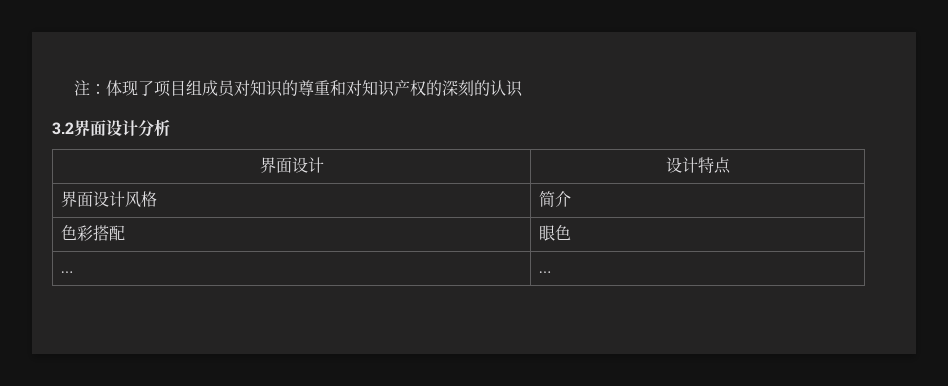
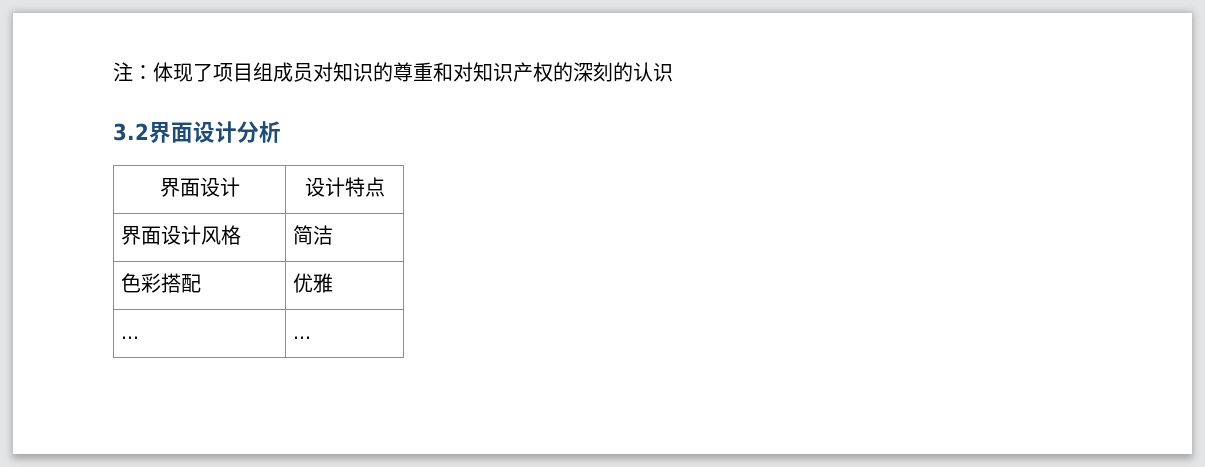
- 界面设计风格 | 简介
+ 界面设计风格 | 简洁
- 色彩搭配 | 眼色
+ 色彩搭配 | 优雅

